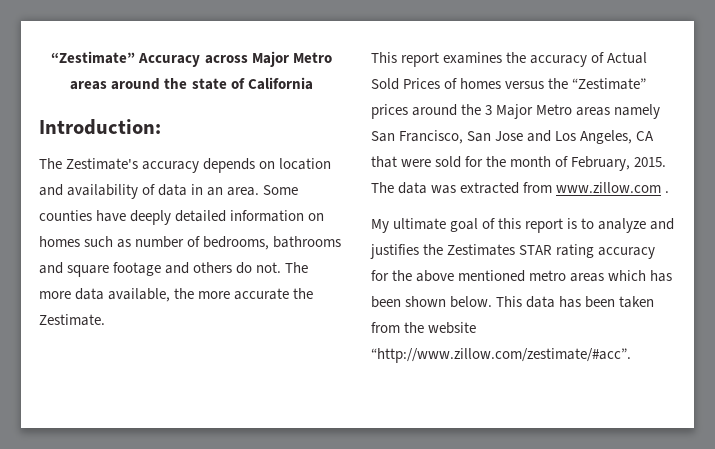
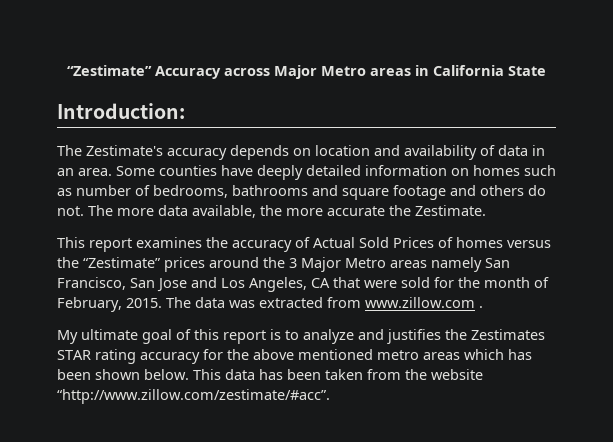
- “Zestimate” Accuracy across Major Metro areas around the state of California
+ “Zestimate” Accuracy across Major Metro areas in California State

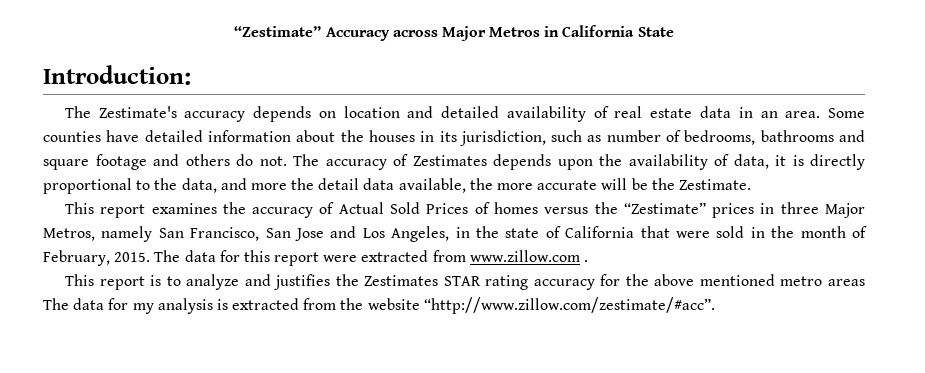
- “Zestimate” Accuracy across Major Metro areas in California State
+ “Zestimate” Accuracy across Major Metros in California State
- The Zestimate's accuracy depends on location and availability of data in an area.
+ The Zestimate's accuracy depends on location and detailed availability of real estate data in an area.
- Some counties have deeply detailed information on homes such as number of bedrooms, bathrooms and square footage and others do not.
+ Some counties have detailed information about the houses in its jurisdiction, such as number of bedrooms, bathrooms and square footage and others do not.
- The more data available, the more accurate the Zestimate.
+ The accuracy of Zestimates depends upon the availability of data, it is directly proportional to the data, and more the detail data available, the more accurate will be the Zestimate.
- This report examines the accuracy of Actual Sold Prices of homes versus the “Zestimate” prices around the 3 Major Metro areas namely San Francisco, San Jose and Los Angeles, CA that were sold for the month of February, 2015.
+ This report examines the accuracy of Actual Sold Prices of homes versus the “Zestimate” prices in three Major Metros, namely San Francisco, San Jose and Los Angeles, in the state of California that were sold in the month of February, 2015.
- The data was extracted from www.zillow.com .
+ The data for this report were extracted from www.zillow.com .
- My ultimate goal of this report is to analyze and justifies the Zestimates STAR rating accuracy for the above mentioned metro areas which has been shown below. This data has been taken from the website “http://www.zillow.com/zestimate/#acc”.
+ This report is to analyze and justifies the Zestimates STAR rating accuracy for the above mentioned metro areas The data for my analysis is extracted from the website “http://www.zillow.com/zestimate/#acc”.

